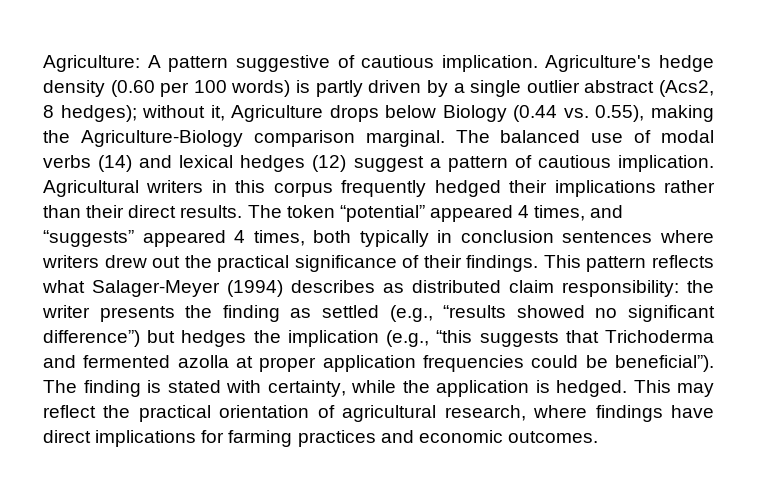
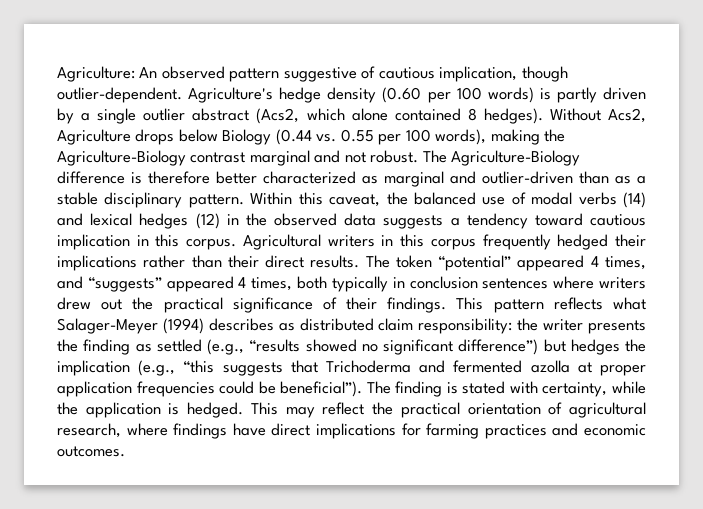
- Agriculture: A pattern suggestive of cautious implication.
+ Agriculture: An observed pattern suggestive of cautious implication, though outlier-dependent.
- Agriculture's hedge density (0.60 per 100 words) is partly driven by a single outlier abstract (Acs2, 8 hedges); without it, Agriculture drops below Biology (0.44 vs. 0.55), making the Agriculture-Biology comparison marginal. The balanced use of modal verbs (14) and lexical hedges (12) suggest a pattern of cautious implication.
+ Agriculture's hedge density (0.60 per 100 words) is partly driven by a single outlier abstract (Acs2, which alone contained 8 hedges). Without Acs2, Agriculture drops below Biology (0.44 vs. 0.55 per 100 words), making the Agriculture-Biology contrast marginal and not robust. The Agriculture-Biology difference is therefore better characterized as marginal and outlier-driven than as a stable disciplinary pattern. Within this caveat, the balanced use of modal verbs (14) and lexical hedges (12) in the observed data suggests a tendency toward cautious implication in this corpus.

